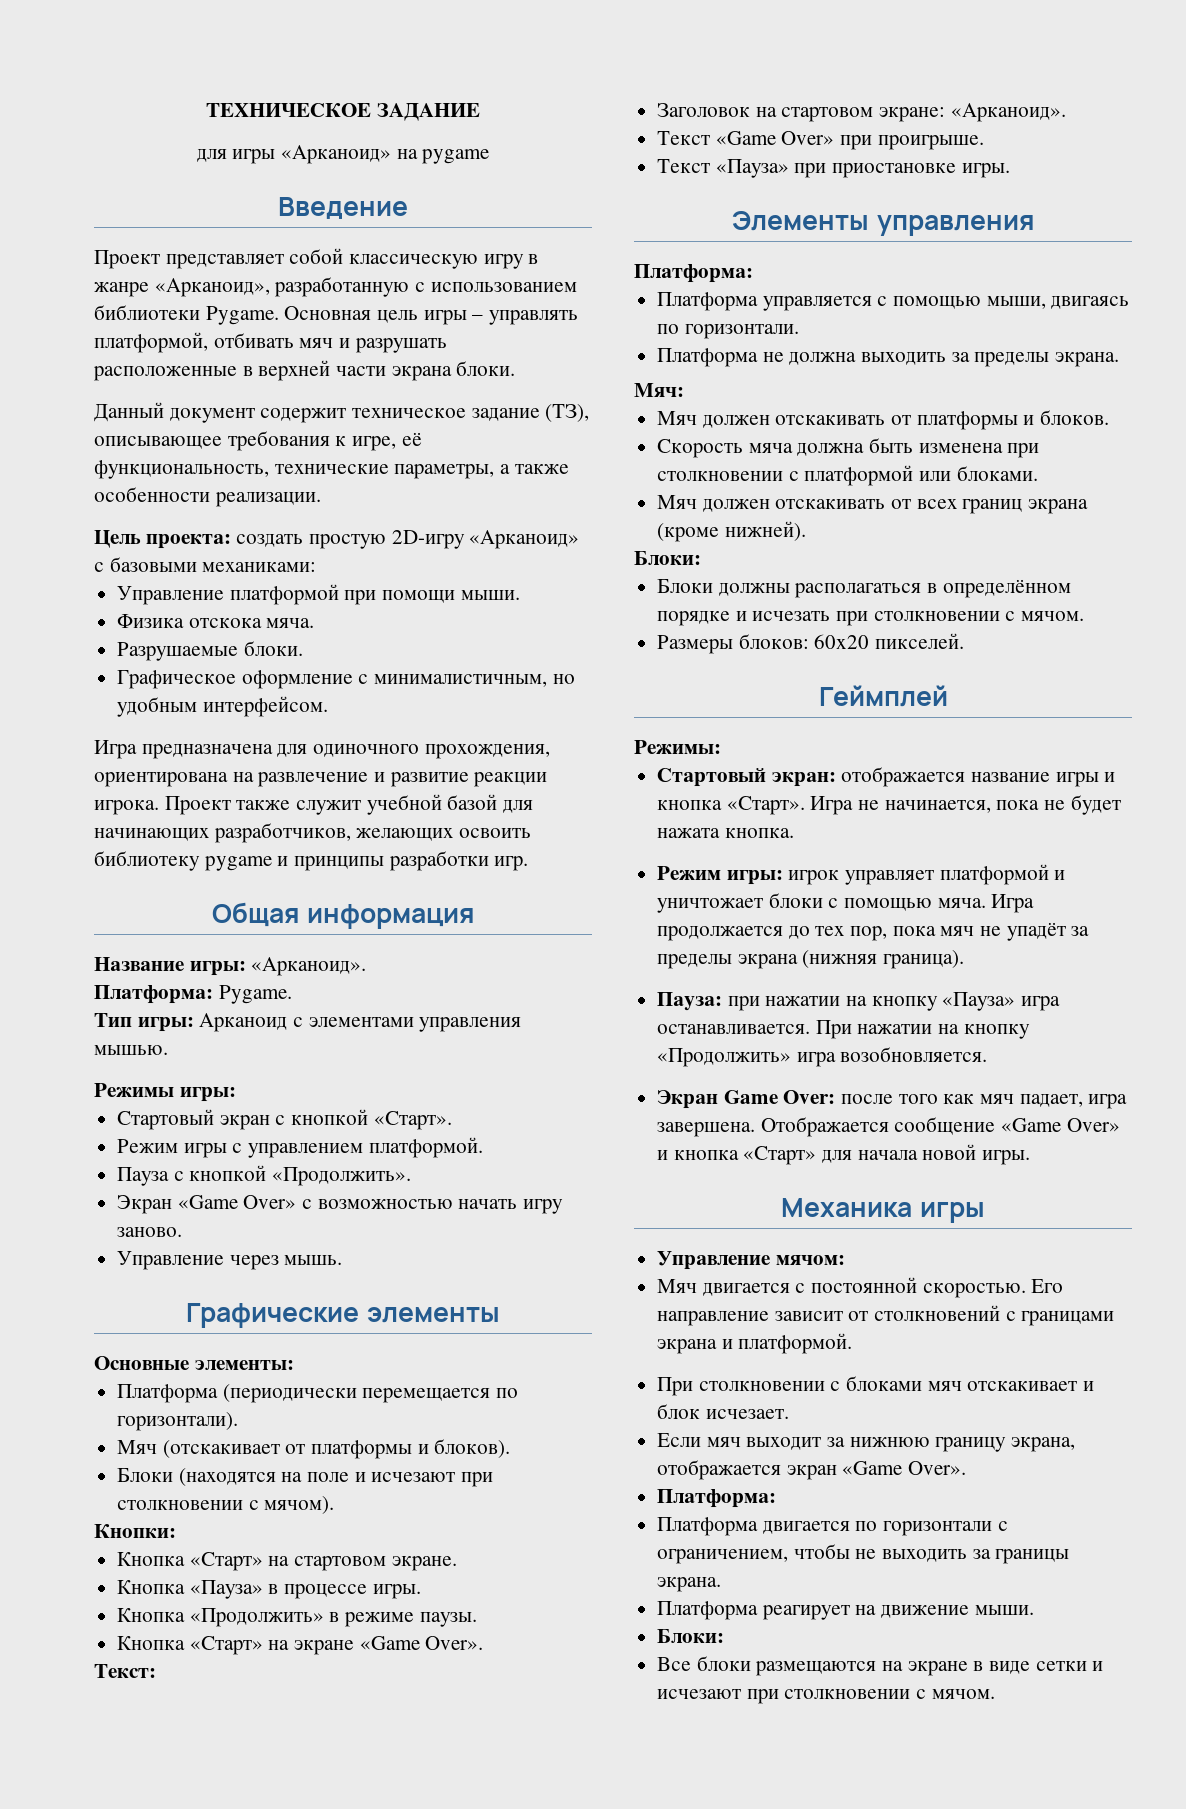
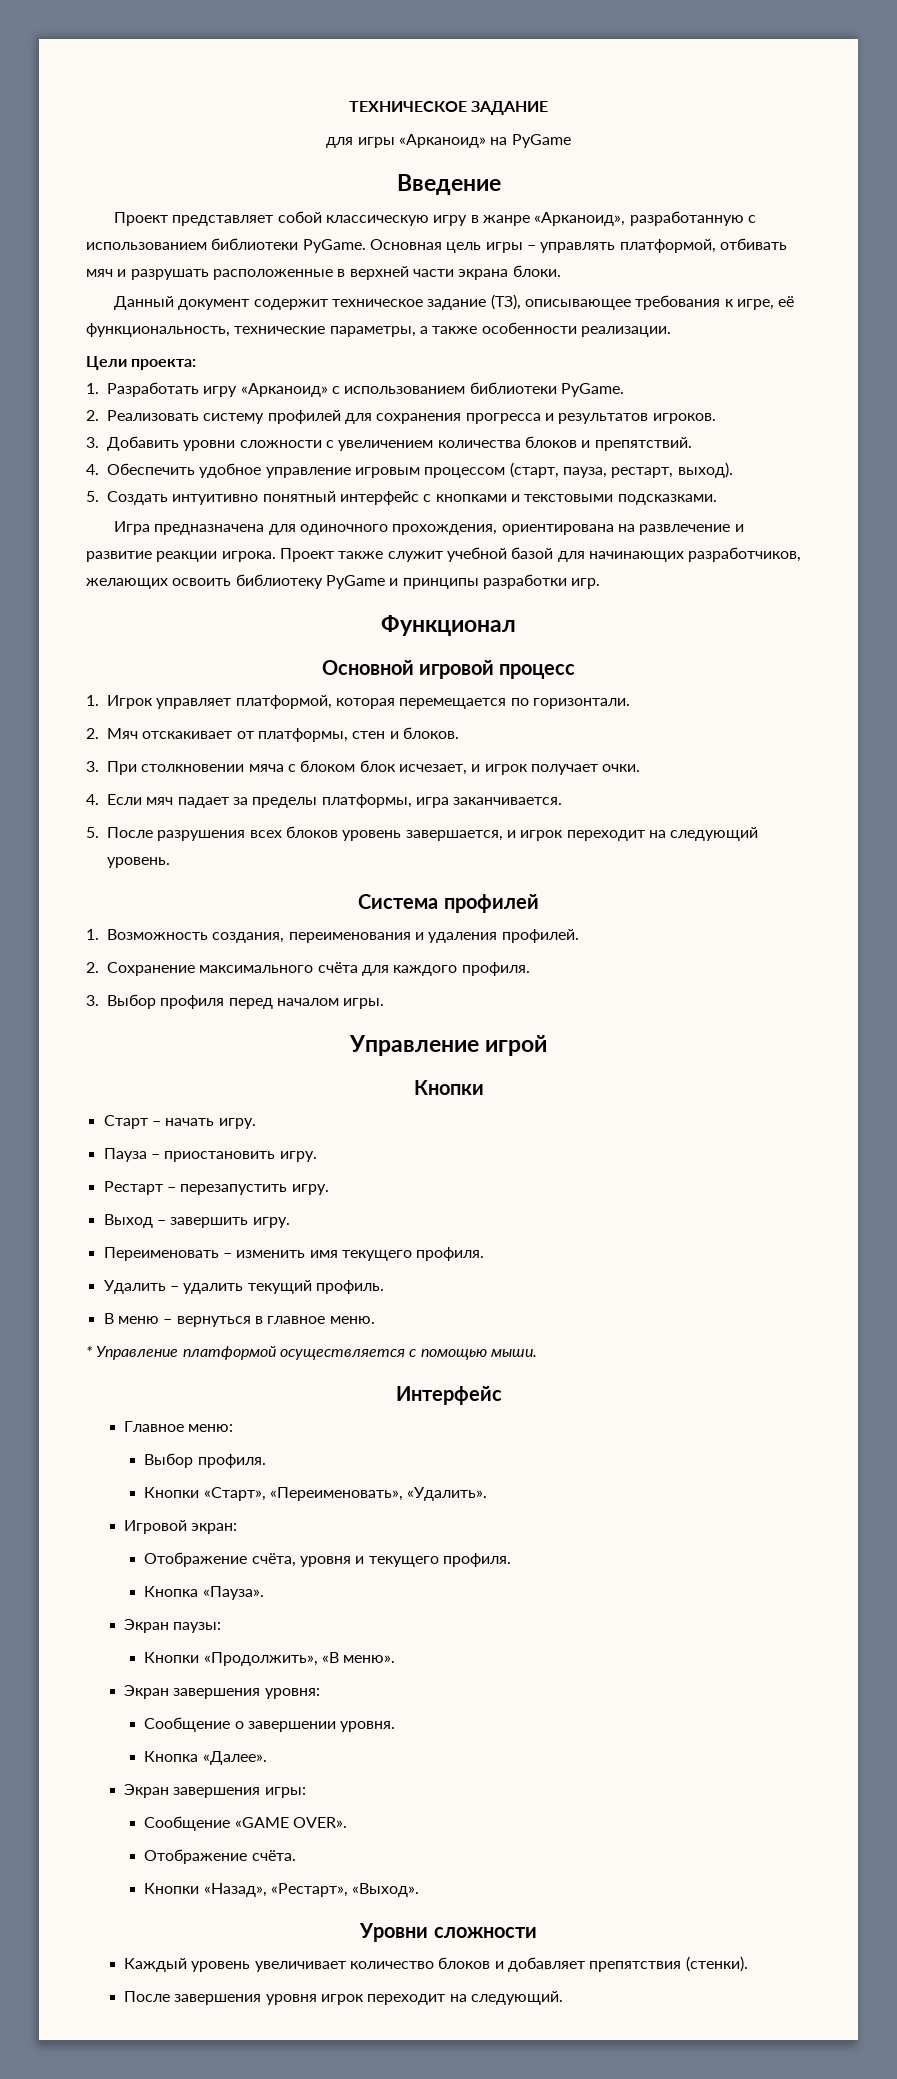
- для игры «Арканоид» на pygame
+ для игры «Арканоид» на PyGame
- Проект представляет собой классическую игру в жанре «Арканоид», разработанную с использованием библиотеки Pygame.
+ Проект представляет собой классическую игру в жанре «Арканоид», разработанную с использованием библиотеки PyGame.
- Цель проекта: создать простую 2D-игру «Арканоид» с базовыми механиками:
- Управление платформой при помощи мыши.
- Физика отскока мяча.
- Разрушаемые блоки.
- Графическое оформление с минималистичным, но удобным интерфейсом.
+ Цели проекта:
+ 1. Разработать игру «Арканоид» с использованием библиотеки PyGame.
+ 2. Реализовать систему профилей для сохранения прогресса и результатов игроков.
+ 3. Добавить уровни сложности с увеличением количества блоков и препятствий.
+ 4. Обеспечить удобное управление игровым процессом (старт, пауза, рестарт, выход).
+ 5. Создать интуитивно понятный интерфейс с кнопками и текстовыми подсказками.
- Проект также служит учебной базой для начинающих разработчиков, желающих освоить библиотеку pygame и принципы разработки игр.
+ Проект также служит учебной базой для начинающих разработчиков, желающих освоить библиотеку PyGame и принципы разработки игр.
- Общая информация
- Название игры: «Арканоид».
- Платформа: Pygame.
- Тип игры: Арканоид с элементами управления мышью.
- Режимы игры:
- Стартовый экран с кнопкой «Старт».
- Режим игры с управлением платформой.
- Пауза с кнопкой «Продолжить».
- Экран «Game Over» с возможностью начать игру заново.
- Управление через мышь.
- Графические элементы
- Основные элементы:
- Платформа (периодически перемещается по горизонтали).
- Мяч (отскакивает от платформы и блоков).
- Блоки (находятся на поле и исчезают при столкновении с мячом).
- Кнопки:
- Кнопка «Старт» на стартовом экране.
- Кнопка «Пауза» в процессе игры.
- Кнопка «Продолжить» в режиме паузы.
- Кнопка «Старт» на экране «Game Over».
- Текст:
- Заголовок на стартовом экране: «Арканоид».
- Текст «Game Over» при проигрыше.
- Текст «Пауза» при приостановке игры.
- Элементы управления
- Платформа:
- Платформа управляется с помощью мыши, двигаясь по горизонтали.
- Платформа не должна выходить за пределы экрана.
- Мяч:
- Мяч должен отскакивать от платформы и блоков.
- Скорость мяча должна быть изменена при столкновении с платформой или блоками.
- Мяч должен отскакивать от всех границ экрана (кроме нижней).
- Блоки:
- Блоки должны располагаться в определённом порядке и исчезать при столкновении с мячом.
- Размеры блоков: 60x20 пикселей.
- Геймплей
- Режимы:
- Стартовый экран: отображается название игры и кнопка «Старт». Игра не начинается, пока не будет нажата кнопка.
- Режим игры: игрок управляет платформой и уничтожает блоки с помощью мяча. Игра продолжается до тех пор, пока мяч не упадёт за пределы экрана (нижняя граница).
- Пауза: при нажатии на кнопку «Пауза» игра останавливается. При нажатии на кнопку «Продолжить» игра возобновляется.
- Экран Game Over: после того как мяч падает, игра завершена. Отображается сообщение «Game Over» и кнопка «Старт» для начала новой игры.
- Механика игры
- Управление мячом:
- Мяч двигается с постоянной скоростью. Его направление зависит от столкновений с границами экрана и платформой.
- При столкновении с блоками мяч отскакивает и блок исчезает.
- Если мяч выходит за нижнюю границу экрана, отображается экран «Game Over».
- Платформа:
- Платформа двигается по горизонтали с ограничением, чтобы не выходить за границы экрана.
- Платформа реагирует на движение мыши.
- Блоки:
- Все блоки размещаются на экране в виде сетки и исчезают при столкновении с мячом.
+ Функционал
+ Основной игровой процесс
+ 1. Игрок управляет платформой, которая перемещается по горизонтали.
+ 2. Мяч отскакивает от платформы, стен и блоков.
+ 3. При столкновении мяча с блоком блок исчезает, и игрок получает очки.
+ 4. Если мяч падает за пределы платформы, игра заканчивается.
+ 5. После разрушения всех блоков уровень завершается, и игрок переходит на следующий уровень.
+ Система профилей
+ 1. Возможность создания, переименования и удаления профилей.
+ 2. Сохранение максимального счёта для каждого профиля.
+ 3. Выбор профиля перед началом игры.
+ Управление игрой
+ Кнопки
+ Старт – начать игру.
+ Пауза – приостановить игру.
+ Рестарт – перезапустить игру.
+ Выход – завершить игру.
+ Переименовать – изменить имя текущего профиля.
+ Удалить – удалить текущий профиль.
+ В меню – вернуться в главное меню.
+ * Управление платформой осуществляется с помощью мыши.
+ Интерфейс
+ Главное меню:
+ Выбор профиля.
+ Кнопки «Старт», «Переименовать», «Удалить».
+ Игровой экран:
+ Отображение счёта, уровня и текущего профиля.
+ Кнопка «Пауза».
+ Экран паузы:
+ Кнопки «Продолжить», «В меню».
+ Экран завершения уровня:
+ Сообщение о завершении уровня.
+ Кнопка «Далее».
+ Экран завершения игры:
+ Сообщение «GAME OVER».
+ Отображение счёта.
+ Кнопки «Назад», «Рестарт», «Выход».
+ Уровни сложности
+ Каждый уровень увеличивает количество блоков и добавляет препятствия (стенки).
+ После завершения уровня игрок переходит на следующий.

